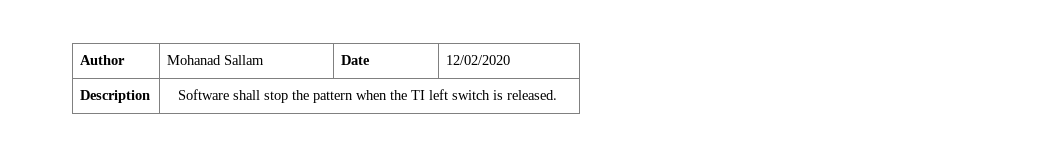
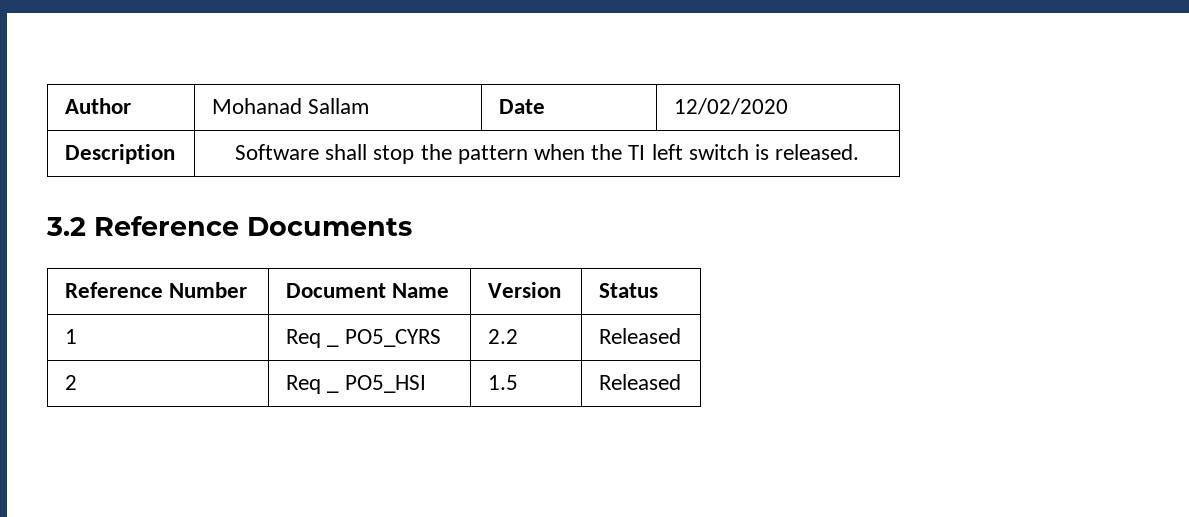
+ 3.2 Reference Documents
+ Reference Number | Document Name | Version | Status
+ 1 | Req _ PO5_CYRS | 2.2 | Released
+ 2 | Req _ PO5_HSI | 1.5 | Released

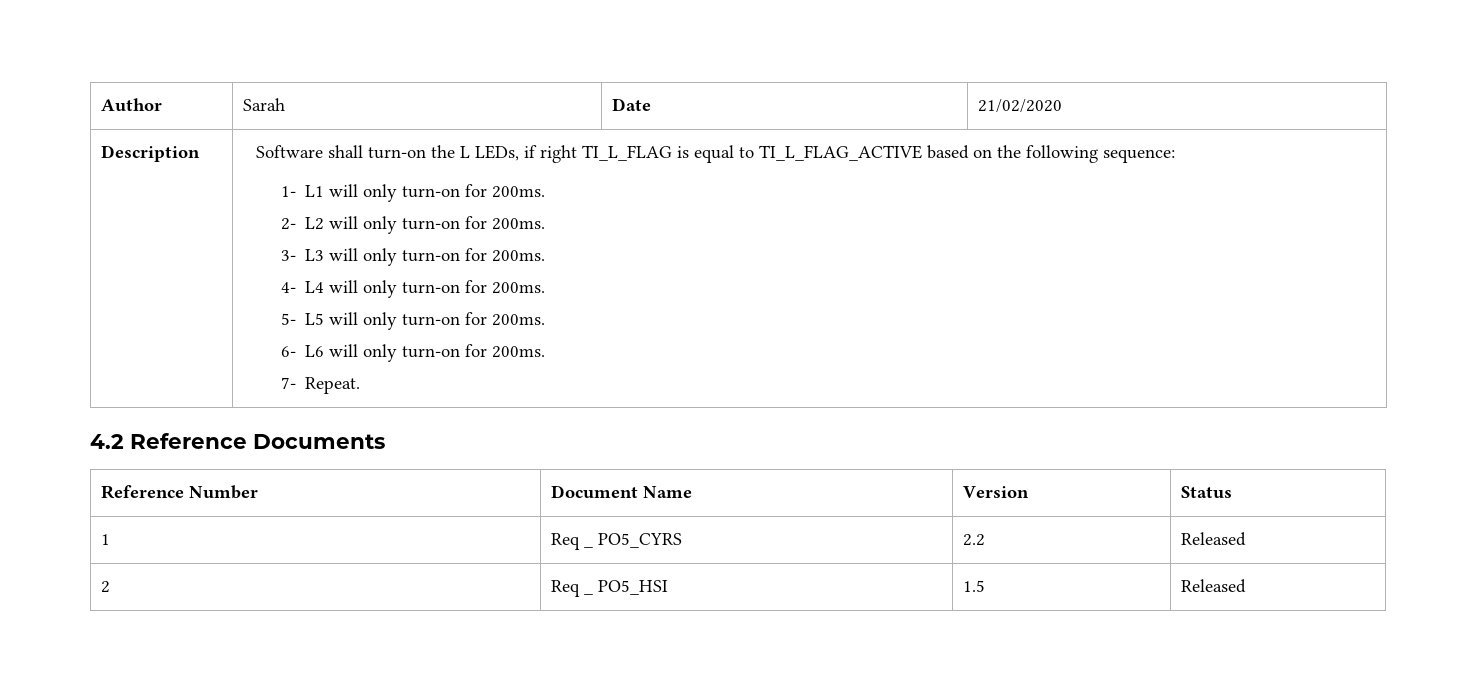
- Author | Mohanad Sallam | Date | 12/02/2020
+ Author | Sarah | Date | 21/02/2020
- Software shall stop the pattern when the TI left switch is released.
- 3.2 Reference Documents
+ Software shall turn-on the L LEDs, if right TI_L_FLAG is equal to TI_L_FLAG_ACTIVE based on the following sequence:
+ 1- L1 will only turn-on for 200ms.
+ 2- L2 will only turn-on for 200ms.
+ 3- L3 will only turn-on for 200ms.
+ 4- L4 will only turn-on for 200ms.
+ 5- L5 will only turn-on for 200ms.
+ 6- L6 will only turn-on for 200ms.
+ 7- Repeat.
+ 4.2 Reference Documents

